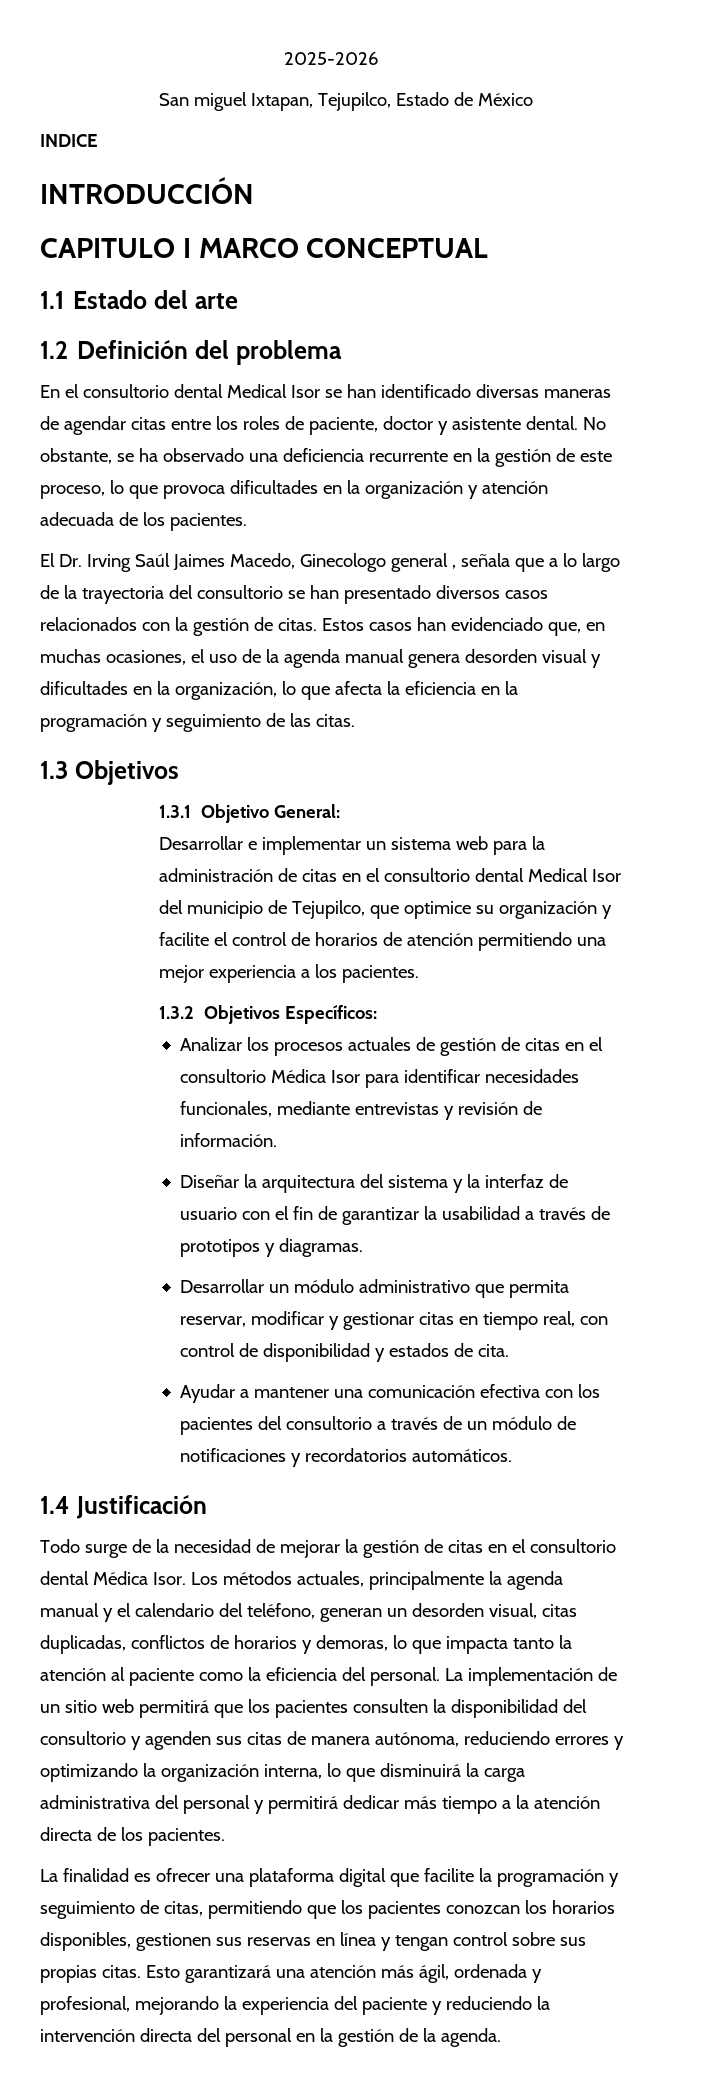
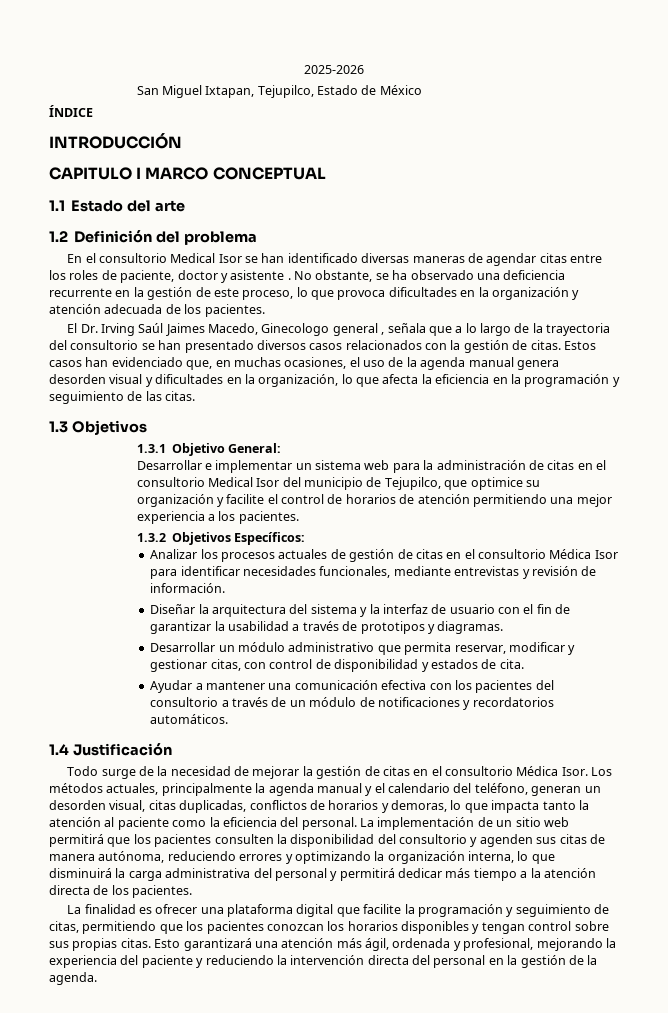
- San miguel Ixtapan, Tejupilco, Estado de México
+ San Miguel Ixtapan, Tejupilco, Estado de México
- INDICE
+ ÍNDICE
- En el consultorio dental Medical Isor se han identificado diversas maneras de agendar citas entre los roles de paciente, doctor y asistente dental.
+ En el consultorio Medical Isor se han identificado diversas maneras de agendar citas entre los roles de paciente, doctor y asistente .
- Desarrollar e implementar un sistema web para la administración de citas en el consultorio dental Medical Isor del municipio de Tejupilco, que optimice su organización y facilite el control de horarios de atención permitiendo una mejor experiencia a los pacientes.
+ Desarrollar e implementar un sistema web para la administración de citas en el consultorio Medical Isor del municipio de Tejupilco, que optimice su organización y facilite el control de horarios de atención permitiendo una mejor experiencia a los pacientes.
- Desarrollar un módulo administrativo que permita reservar, modificar y gestionar citas en tiempo real, con control de disponibilidad y estados de cita.
+ Desarrollar un módulo administrativo que permita reservar, modificar y gestionar citas, con control de disponibilidad y estados de cita.
- Todo surge de la necesidad de mejorar la gestión de citas en el consultorio dental Médica Isor.
+ Todo surge de la necesidad de mejorar la gestión de citas en el consultorio Médica Isor.
- La finalidad es ofrecer una plataforma digital que facilite la programación y seguimiento de citas, permitiendo que los pacientes conozcan los horarios disponibles, gestionen sus reservas en línea y tengan control sobre sus propias citas.
+ La finalidad es ofrecer una plataforma digital que facilite la programación y seguimiento de citas, permitiendo que los pacientes conozcan los horarios disponibles y tengan control sobre sus propias citas.

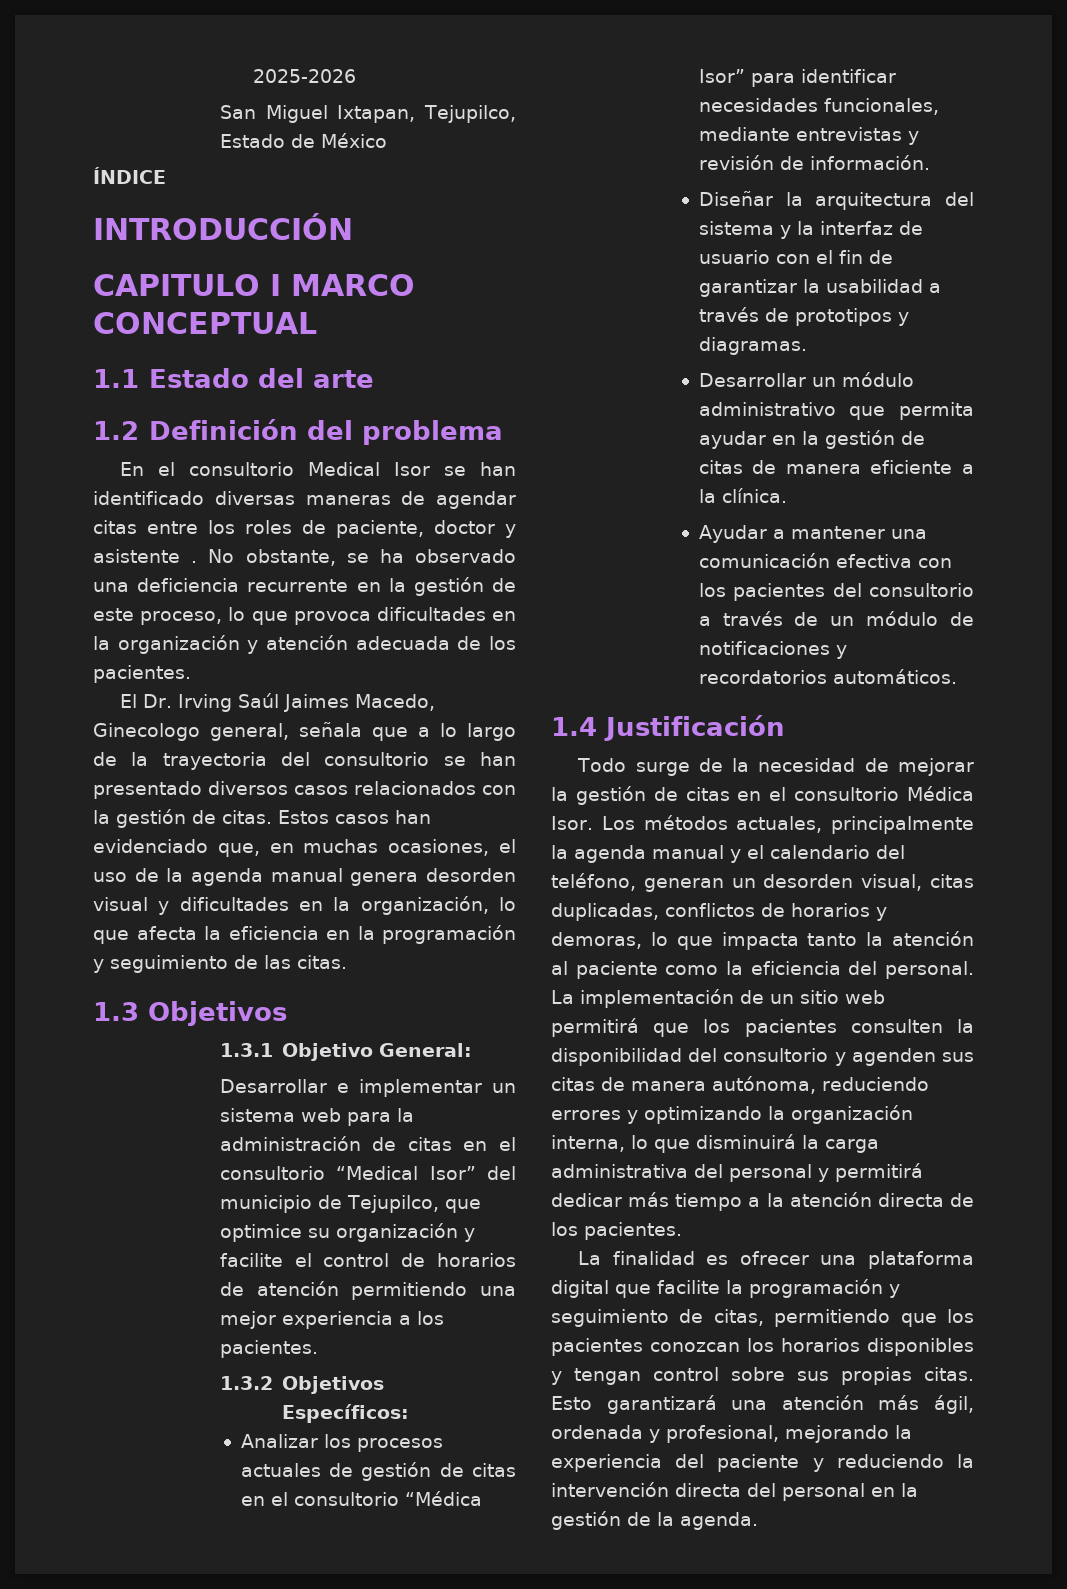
- El Dr. Irving Saúl Jaimes Macedo, Ginecologo general , señala que a lo largo de la trayectoria del consultorio se han presentado diversos casos relacionados con la gestión de citas.
+ El Dr. Irving Saúl Jaimes Macedo, Ginecologo general, señala que a lo largo de la trayectoria del consultorio se han presentado diversos casos relacionados con la gestión de citas.
- Desarrollar e implementar un sistema web para la administración de citas en el consultorio Medical Isor del municipio de Tejupilco, que optimice su organización y facilite el control de horarios de atención permitiendo una mejor experiencia a los pacientes.
+ Desarrollar e implementar un sistema web para la administración de citas en el consultorio “Medical Isor” del municipio de Tejupilco, que optimice su organización y facilite el control de horarios de atención permitiendo una mejor experiencia a los pacientes.
- Analizar los procesos actuales de gestión de citas en el consultorio Médica Isor para identificar necesidades funcionales, mediante entrevistas y revisión de información.
+ Analizar los procesos actuales de gestión de citas en el consultorio “Médica Isor” para identificar necesidades funcionales, mediante entrevistas y revisión de información.
- Desarrollar un módulo administrativo que permita reservar, modificar y gestionar citas, con control de disponibilidad y estados de cita.
+ Desarrollar un módulo administrativo que permita ayudar en la gestión de citas de manera eficiente a la clínica.

